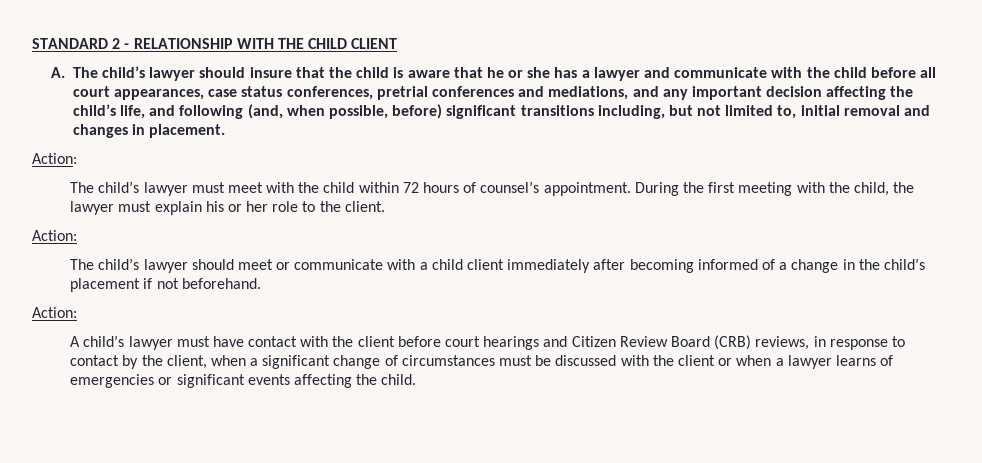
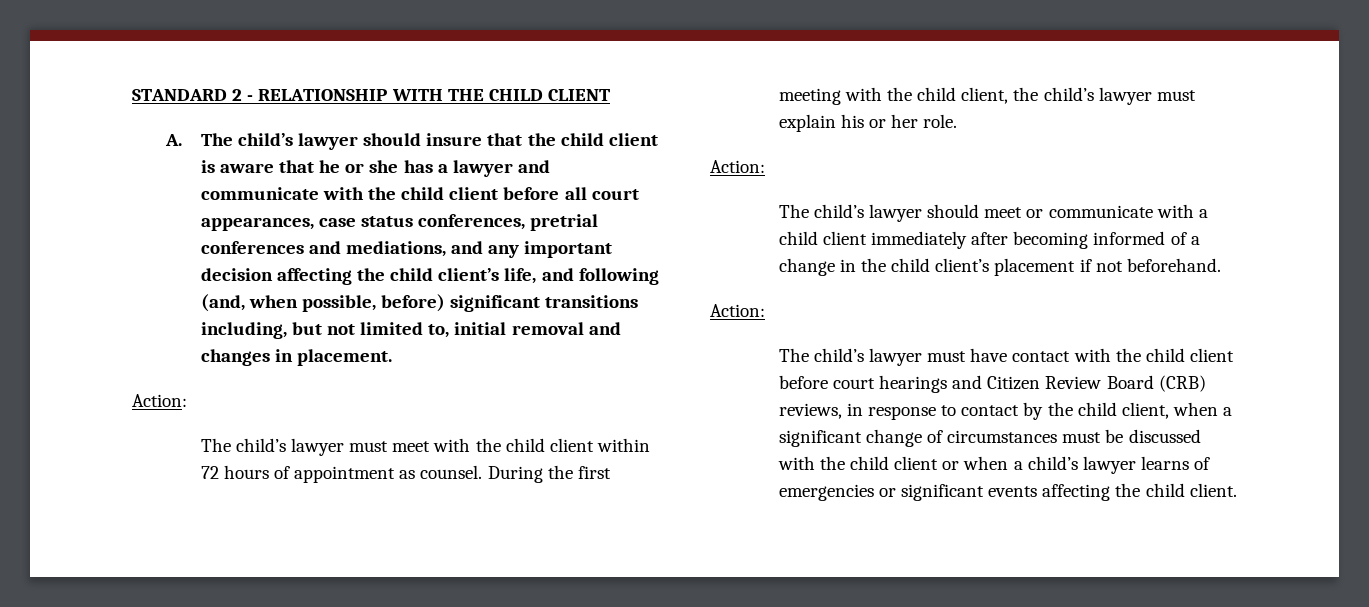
- A. The child’s lawyer should insure that the child is aware that he or she has a lawyer and communicate with the child before all court appearances, case status conferences, pretrial conferences and mediations, and any important decision affecting the child’s life, and following (and, when possible, before) significant transitions including, but not limited to, initial removal and changes in placement.
+ A. The child’s lawyer should insure that the child client is aware that he or she has a lawyer and communicate with the child client before all court appearances, case status conferences, pretrial conferences and mediations, and any important decision affecting the child client’s life, and following (and, when possible, before) significant transitions including, but not limited to, initial removal and changes in placement.
- The child’s lawyer must meet with the child within 72 hours of counsel’s appointment.
+ The child’s lawyer must meet with the child client within 72 hours of appointment as counsel.
- During the first meeting with the child, the lawyer must explain his or her role to the client.
+ During the first meeting with the child client, the child’s lawyer must explain his or her role.
- The child’s lawyer should meet or communicate with a child client immediately after becoming informed of a change in the child’s placement if not beforehand.
+ The child’s lawyer should meet or communicate with a child client immediately after becoming informed of a change in the child client’s placement if not beforehand.
- A child’s lawyer must have contact with the client before court hearings and Citizen Review Board (CRB) reviews, in response to contact by the client, when a significant change of circumstances must be discussed with the client or when a lawyer learns of emergencies or significant events affecting the child.
+ The child’s lawyer must have contact with the child client before court hearings and Citizen Review Board (CRB) reviews, in response to contact by the child client, when a significant change of circumstances must be discussed with the child client or when a child’s lawyer learns of emergencies or significant events affecting the child client.

